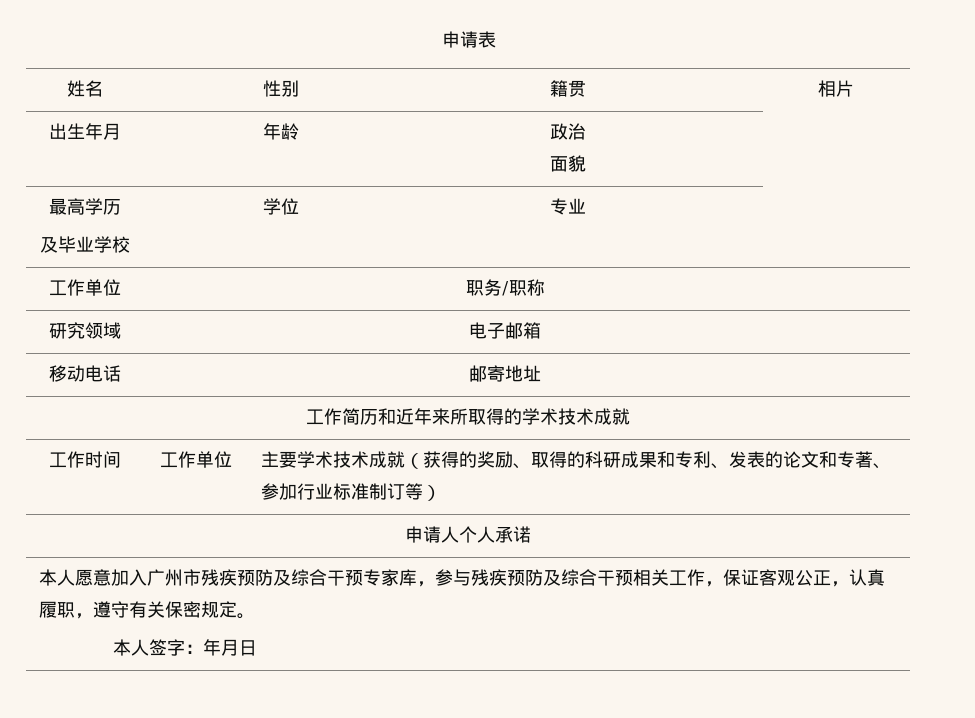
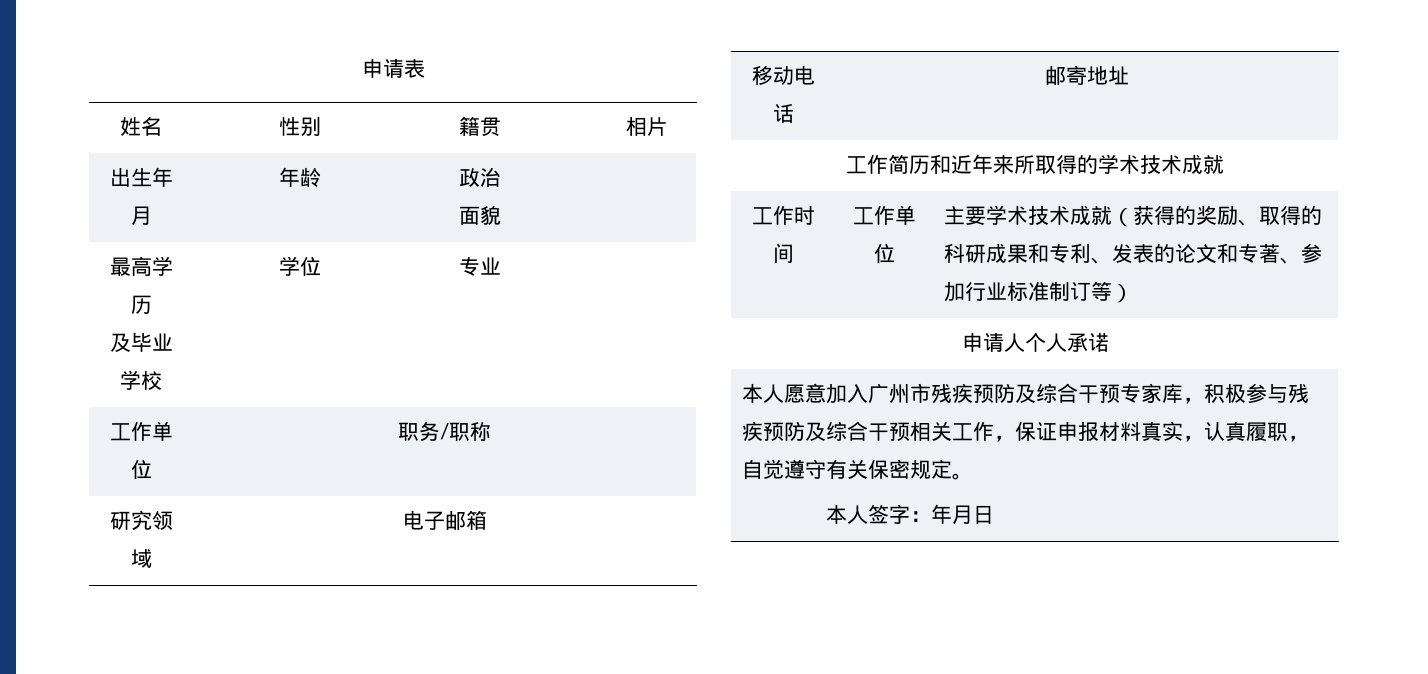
- 本人愿意加入广州市残疾预防及综合干预专家库，参与残疾预防及综合干预相关工作，保证客观公正，认真履职，遵守有关保密规定。
+ 本人愿意加入广州市残疾预防及综合干预专家库，积极参与残疾预防及综合干预相关工作，保证申报材料真实，认真履职，自觉遵守有关保密规定。

